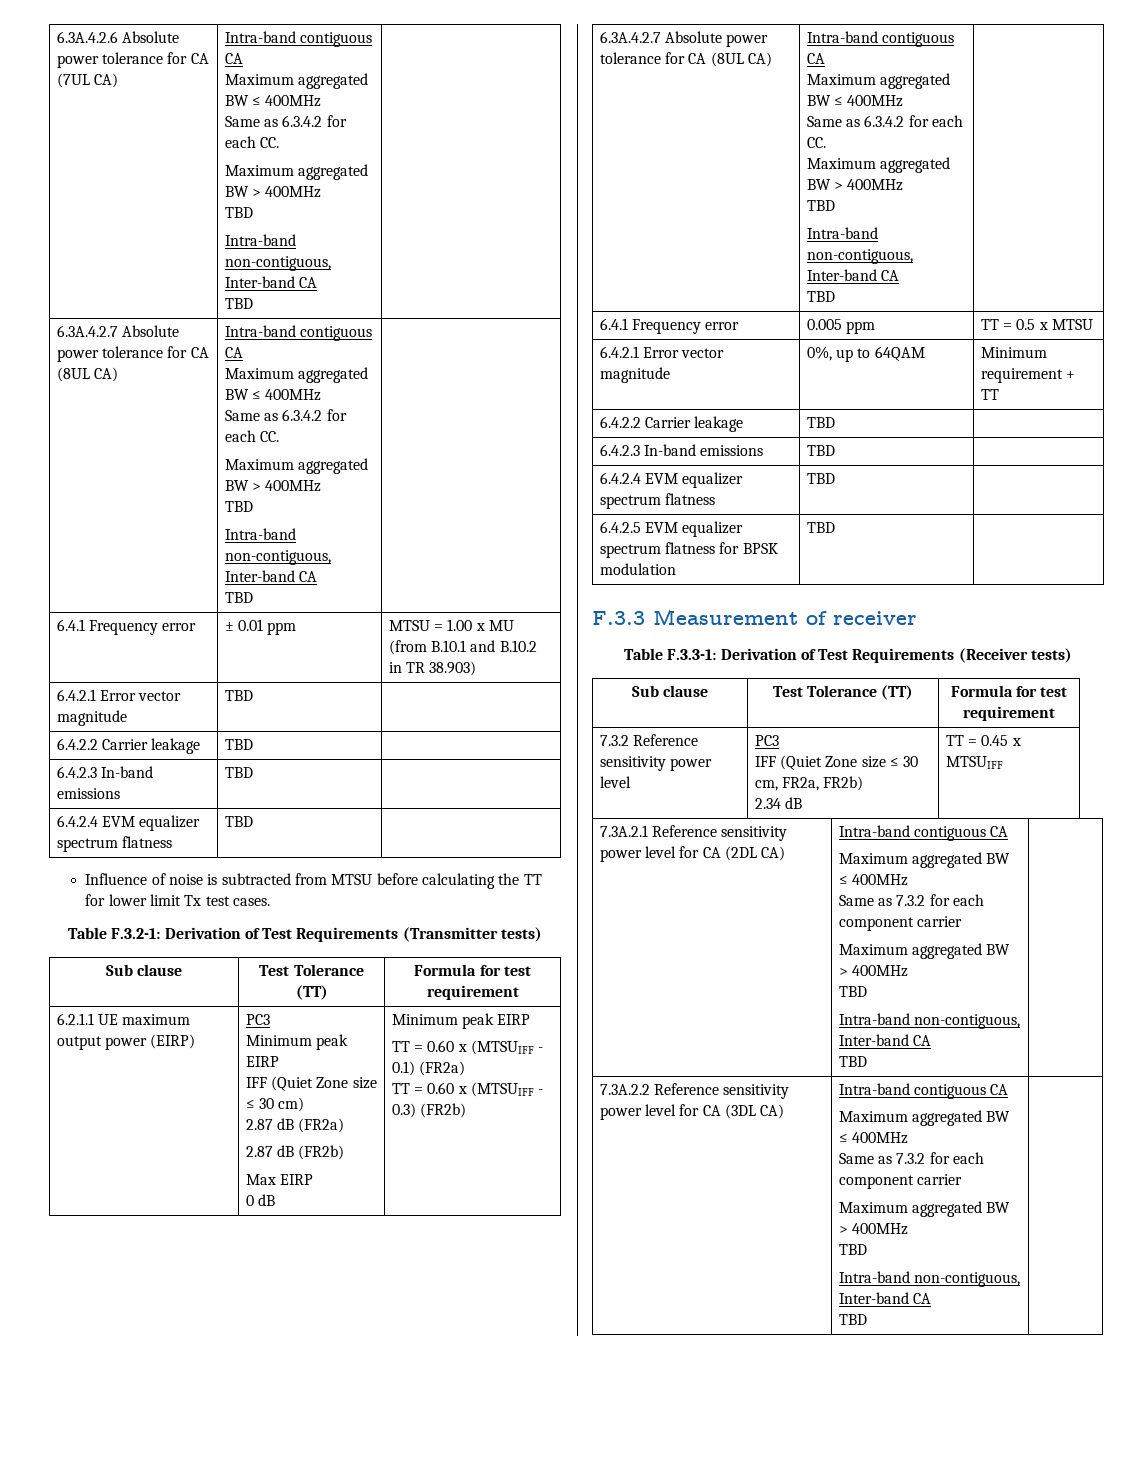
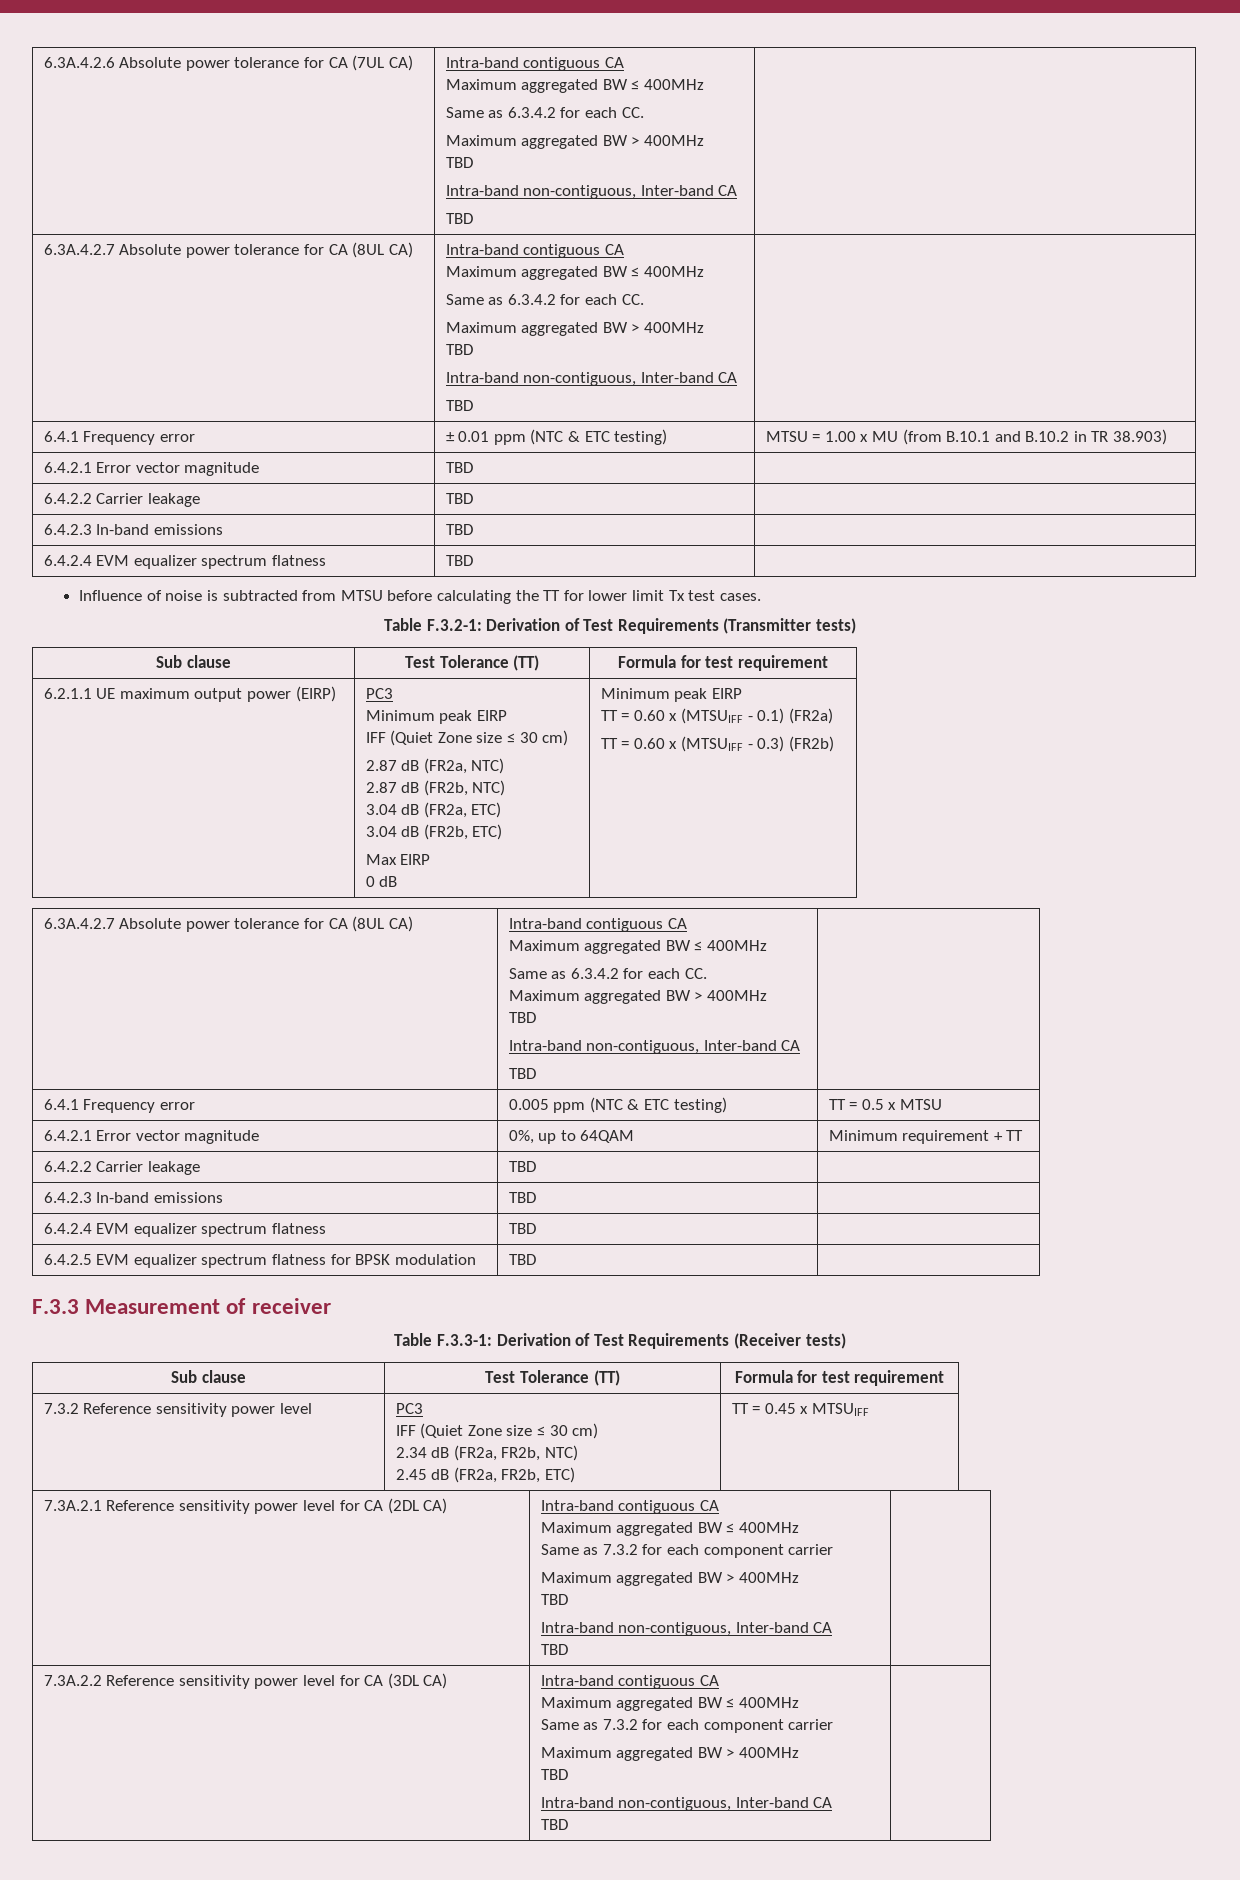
- 6.4.1 Frequency error | ± 0.01 ppm | MTSU = 1.00 x MU (from B.10.1 and B.10.2 in TR 38.903)
+ 6.4.1 Frequency error | ± 0.01 ppm (NTC & ETC testing) | MTSU = 1.00 x MU (from B.10.1 and B.10.2 in TR 38.903)
- 2.87 dB (FR2a)
- 2.87 dB (FR2b)
+ 2.87 dB (FR2a, NTC)
+ 2.87 dB (FR2b, NTC)
+ 3.04 dB (FR2a, ETC)
+ 3.04 dB (FR2b, ETC)
- 6.4.1 Frequency error | 0.005 ppm | TT = 0.5 x MTSU
+ 6.4.1 Frequency error | 0.005 ppm (NTC & ETC testing) | TT = 0.5 x MTSU
  7.3.2 Reference sensitivity power level | PC3
- IFF (Quiet Zone size ≤ 30 cm, FR2a, FR2b)
- 2.34 dB | TT = 0.45 x MTSUIFF
+ IFF (Quiet Zone size ≤ 30 cm)
+ 2.34 dB (FR2a, FR2b, NTC)
+ 2.45 dB (FR2a, FR2b, ETC) | TT = 0.45 x MTSUIFF

